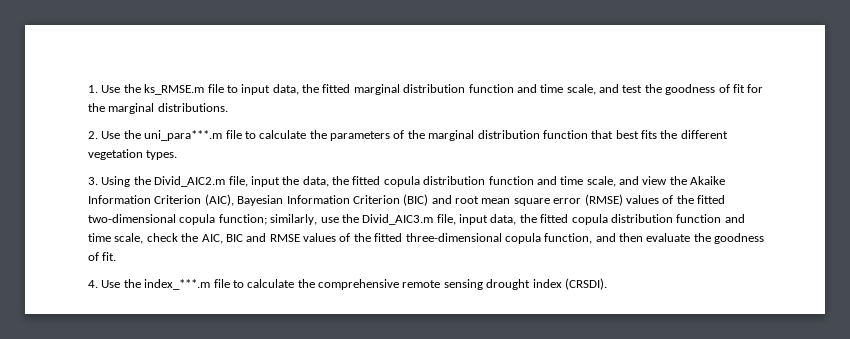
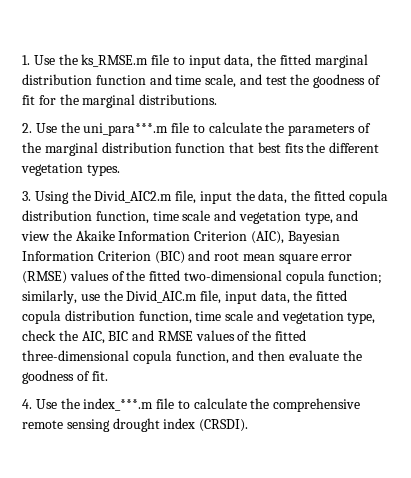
- 3. Using the Divid_AIC2.m file, input the data, the fitted copula distribution function and time scale, and view the Akaike Information Criterion (AIC), Bayesian Information Criterion (BIC) and root mean square error (RMSE) values of the fitted two-dimensional copula function;
+ 3. Using the Divid_AIC2.m file, input the data, the fitted copula distribution function, time scale and vegetation type, and view the Akaike Information Criterion (AIC), Bayesian Information Criterion (BIC) and root mean square error (RMSE) values of the fitted two-dimensional copula function;
- similarly, use the Divid_AIC3.m file, input data, the fitted copula distribution function and time scale, check the AIC, BIC and RMSE values of the fitted three-dimensional copula function, and then evaluate the goodness of fit.
+ similarly, use the Divid_AIC.m file, input data, the fitted copula distribution function, time scale and vegetation type, check the AIC, BIC and RMSE values of the fitted three-dimensional copula function, and then evaluate the goodness of fit.

